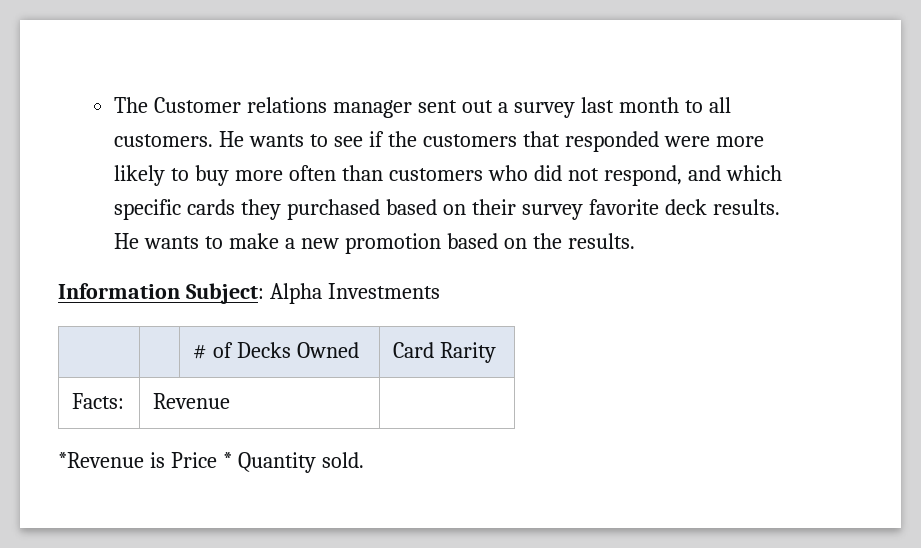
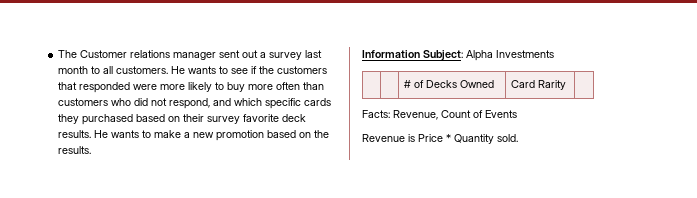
- | | # of Decks Owned | Card Rarity
- Facts: | Revenue |
- *Revenue is Price * Quantity sold.
+ | | # of Decks Owned | Card Rarity |
+ Facts: Revenue, Count of Events
+ Revenue is Price * Quantity sold.

